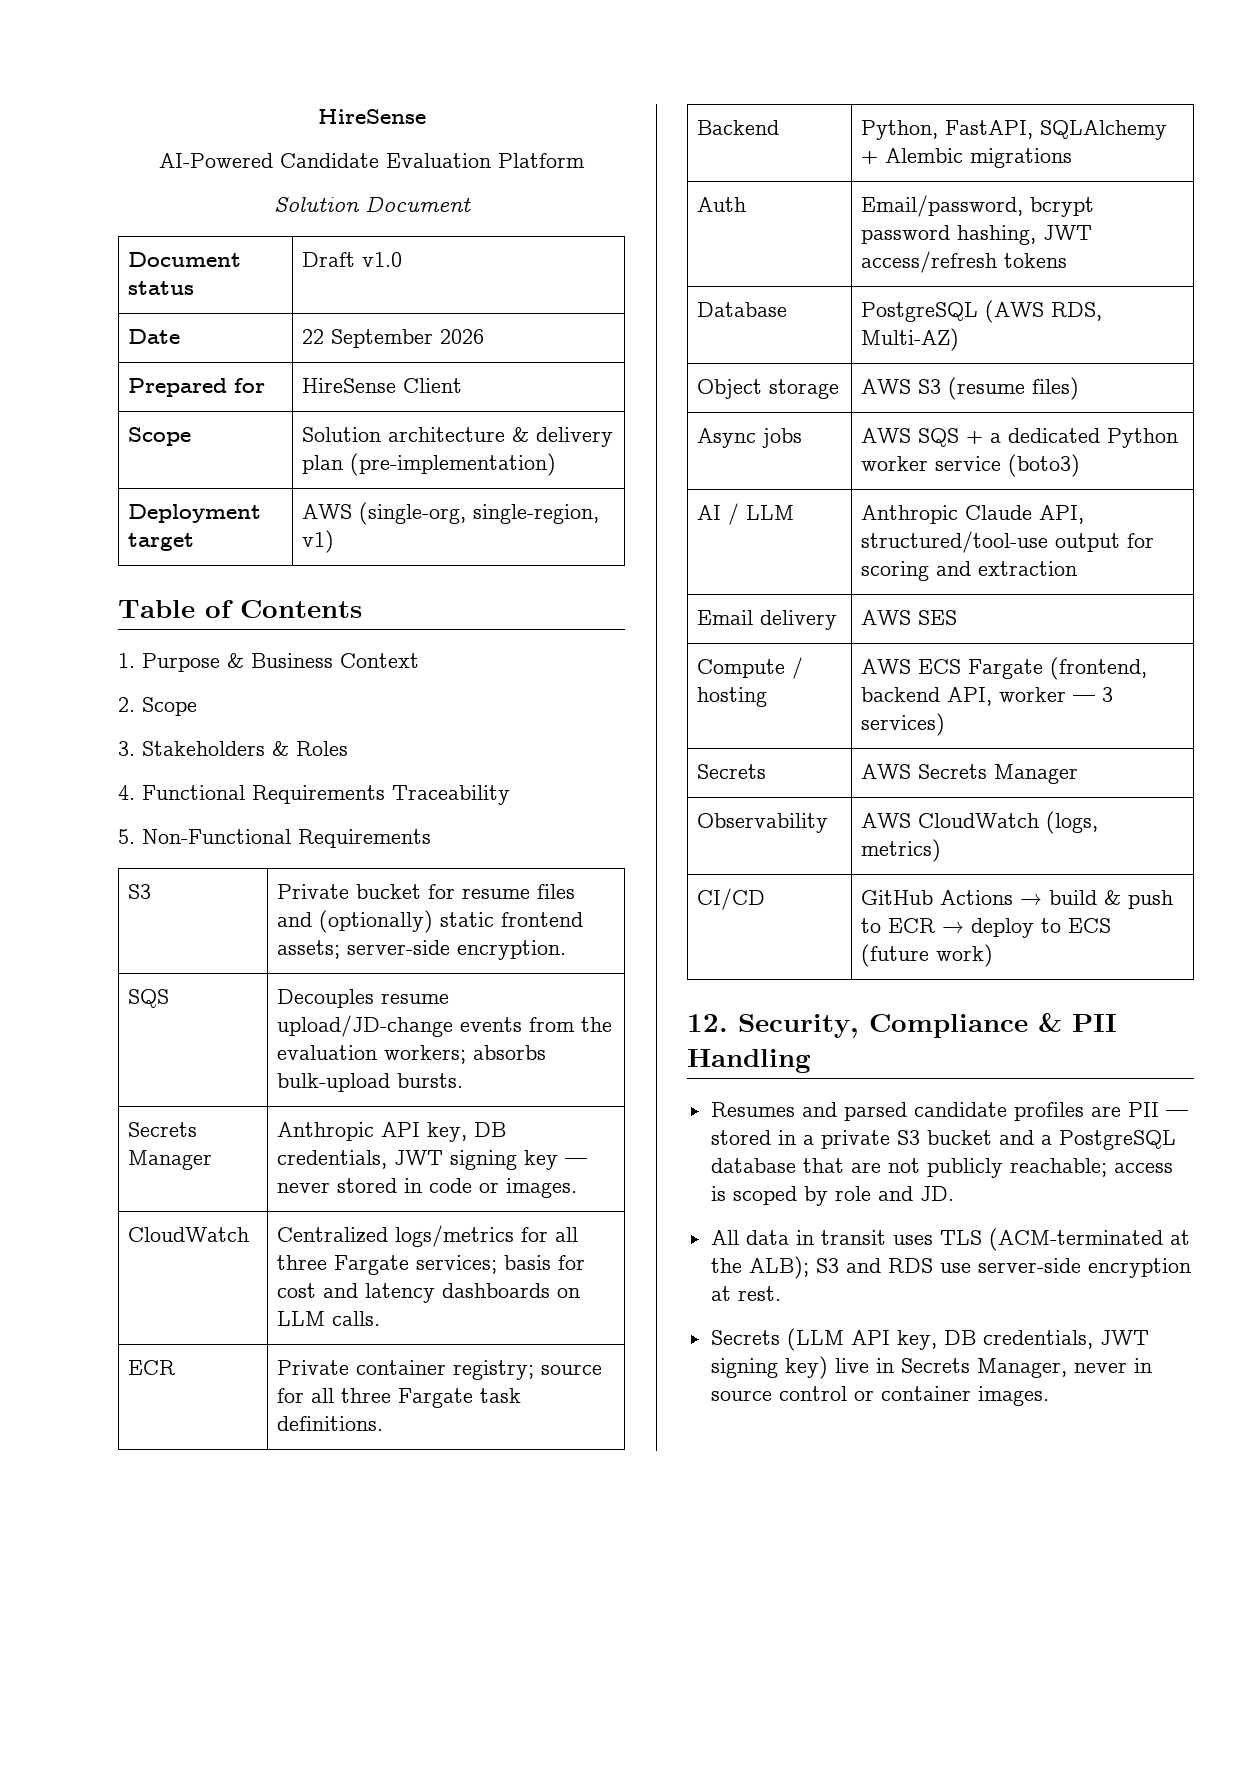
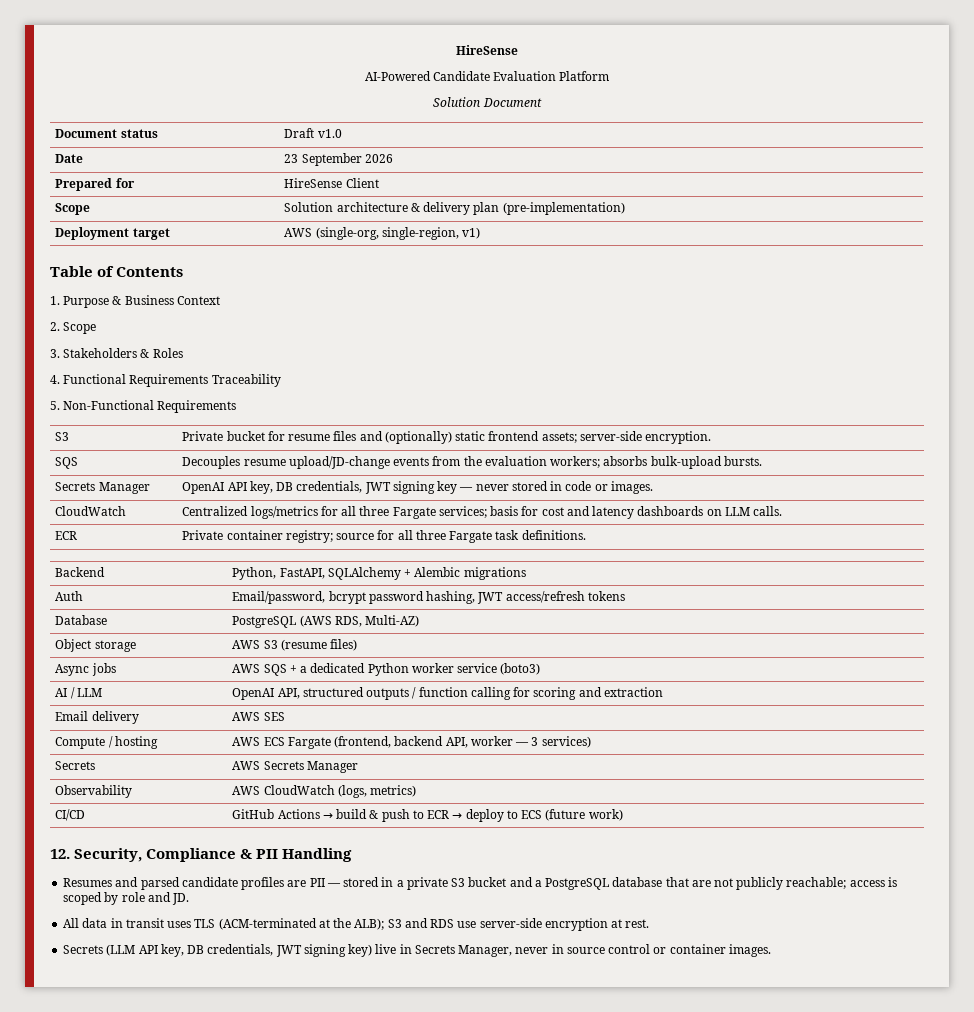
- Date | 22 September 2026
+ Date | 23 September 2026
- Secrets Manager | Anthropic API key, DB credentials, JWT signing key — never stored in code or images.
+ Secrets Manager | OpenAI API key, DB credentials, JWT signing key — never stored in code or images.
- AI / LLM | Anthropic Claude API, structured/tool-use output for scoring and extraction
+ AI / LLM | OpenAI API, structured outputs / function calling for scoring and extraction

